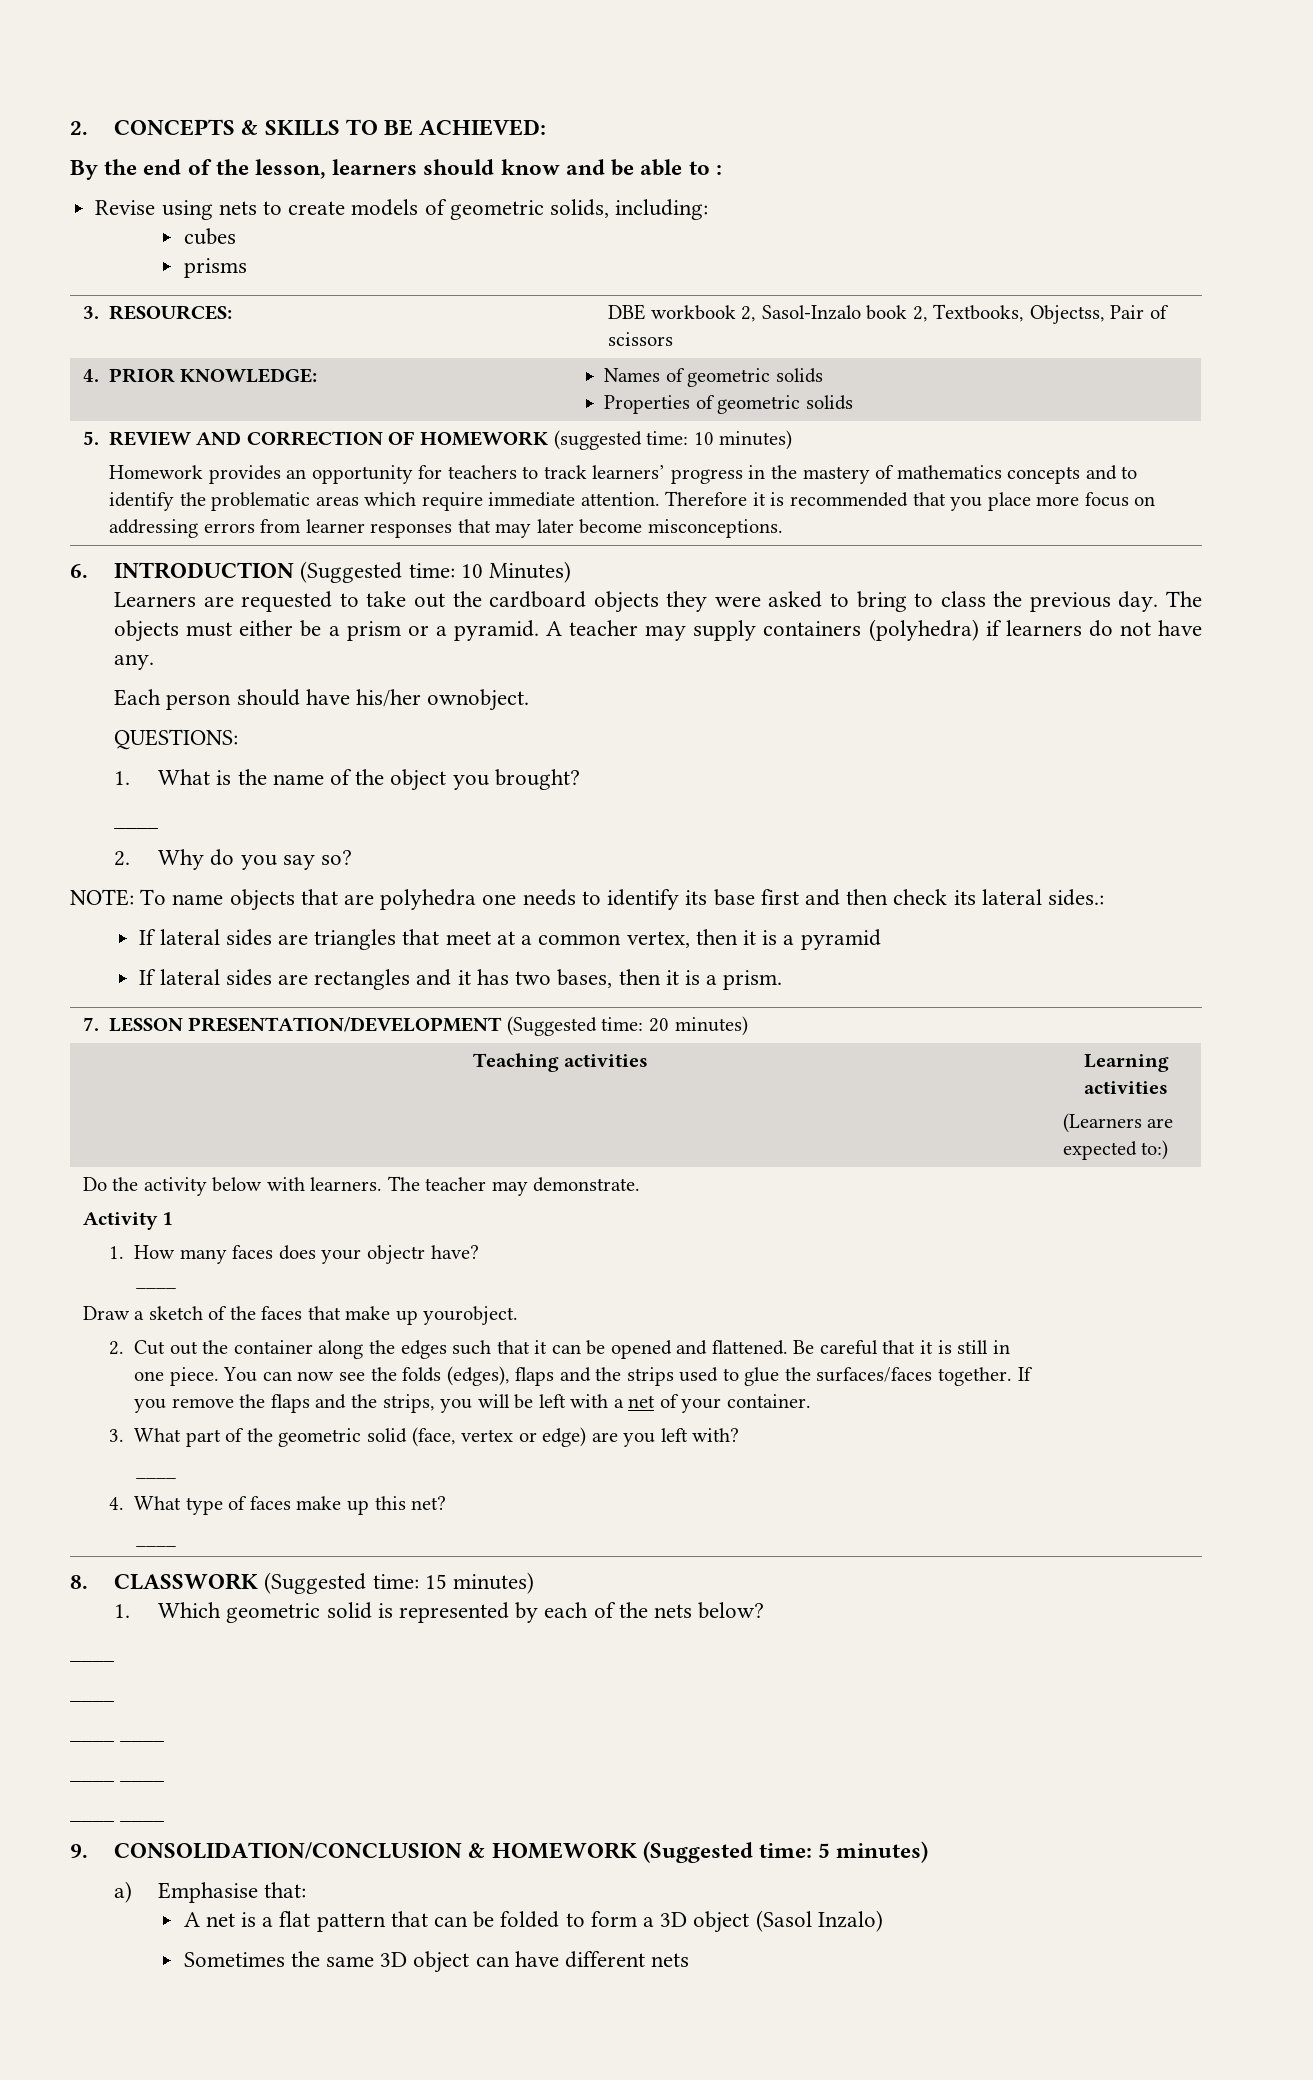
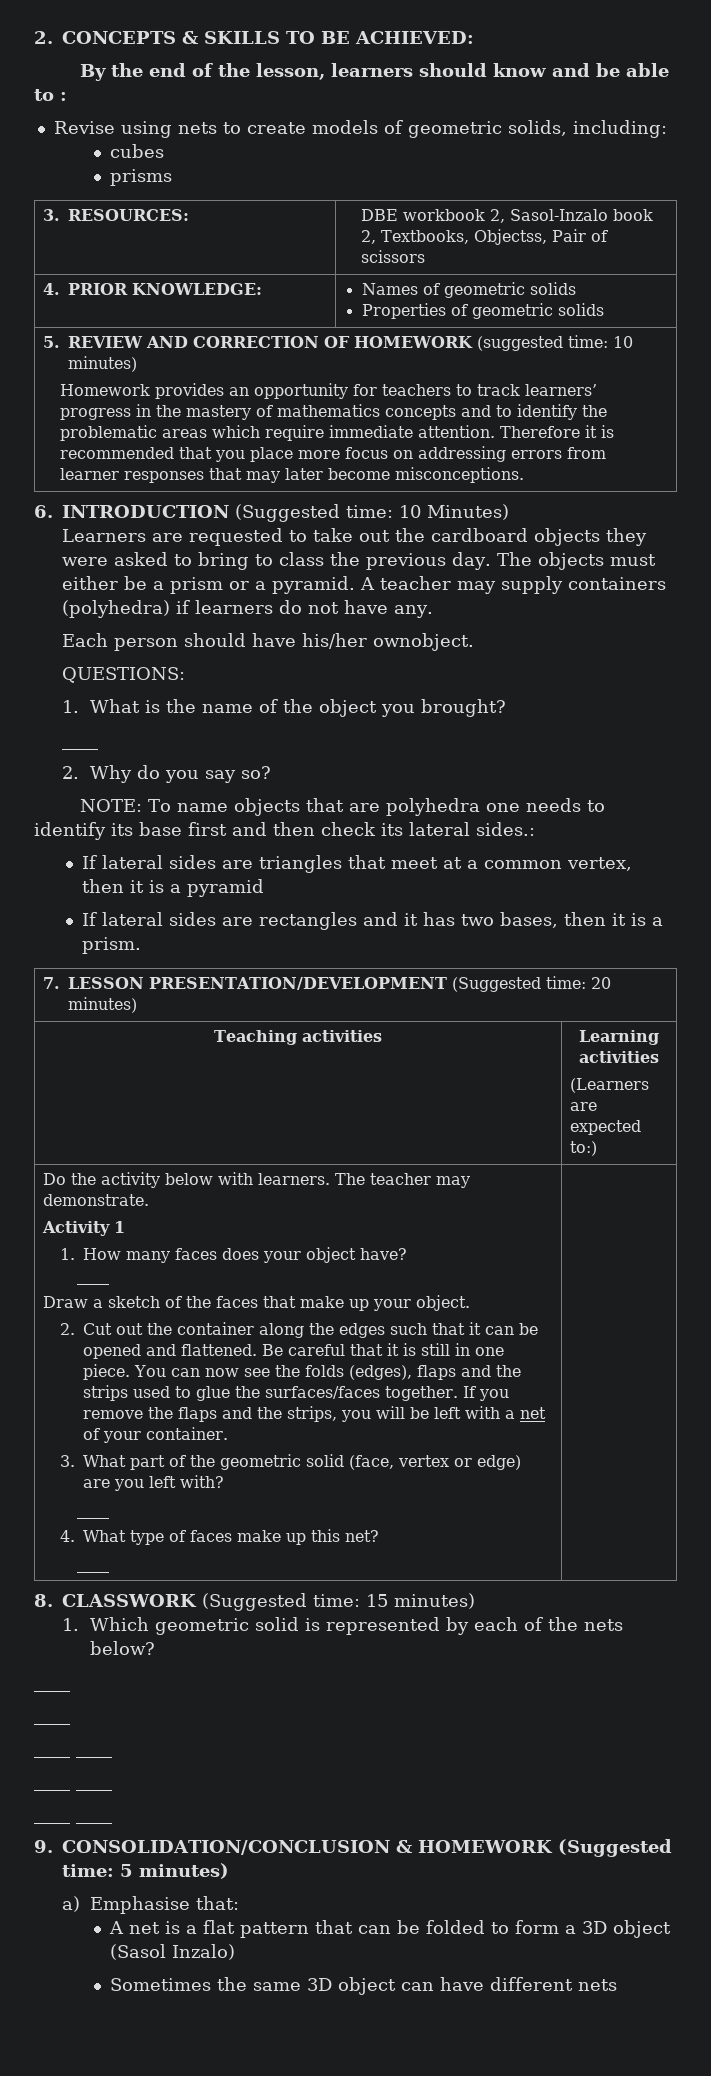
- 1. How many faces does your objectr have?
+ 1. How many faces does your object have?
- Draw a sketch of the faces that make up yourobject.
+ Draw a sketch of the faces that make up your object.

